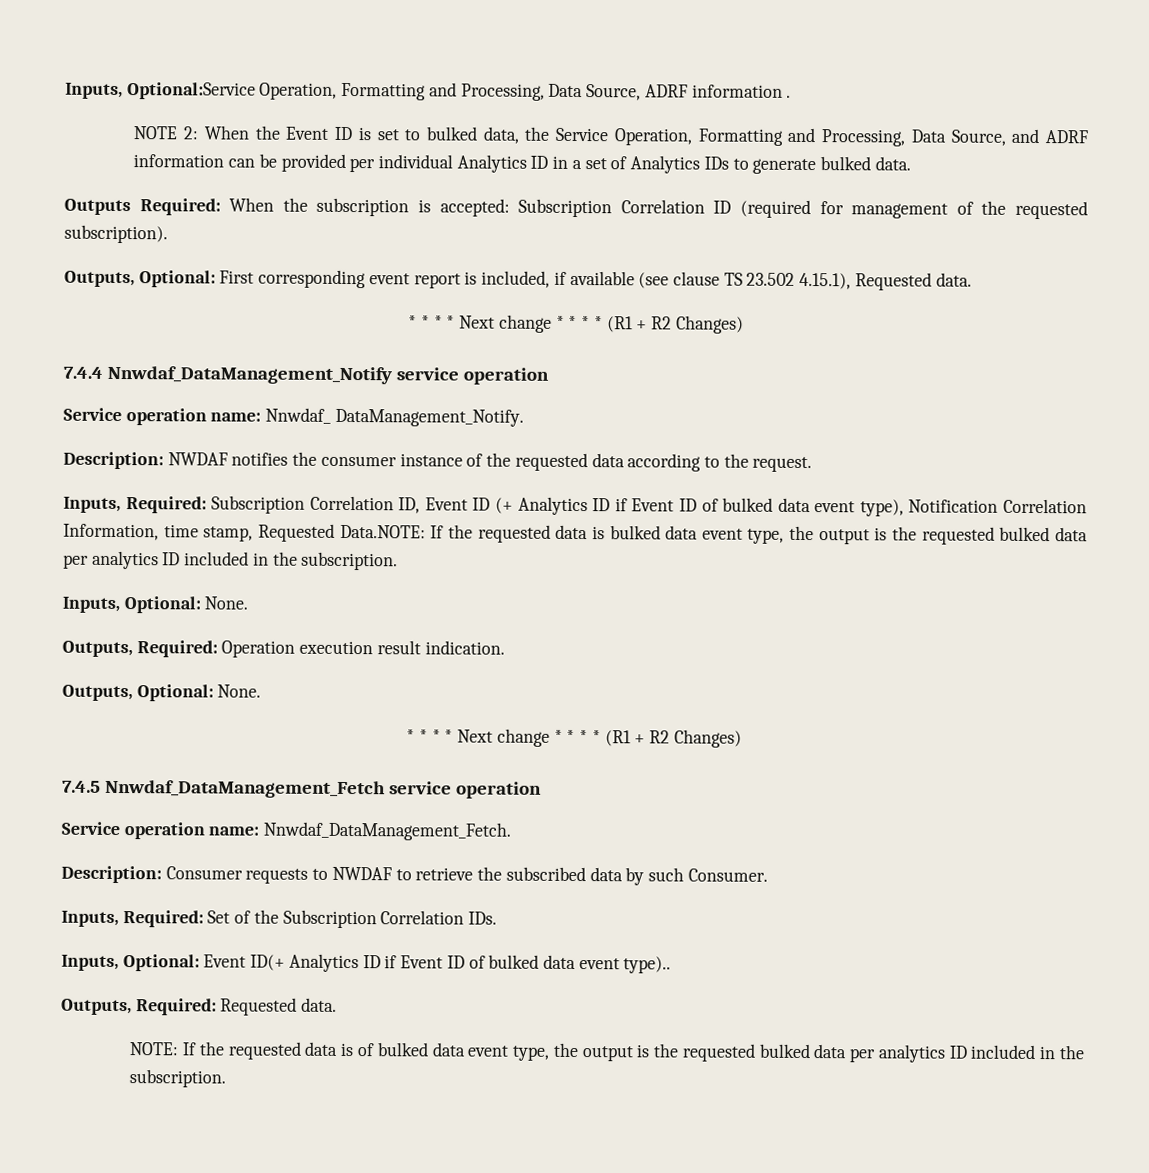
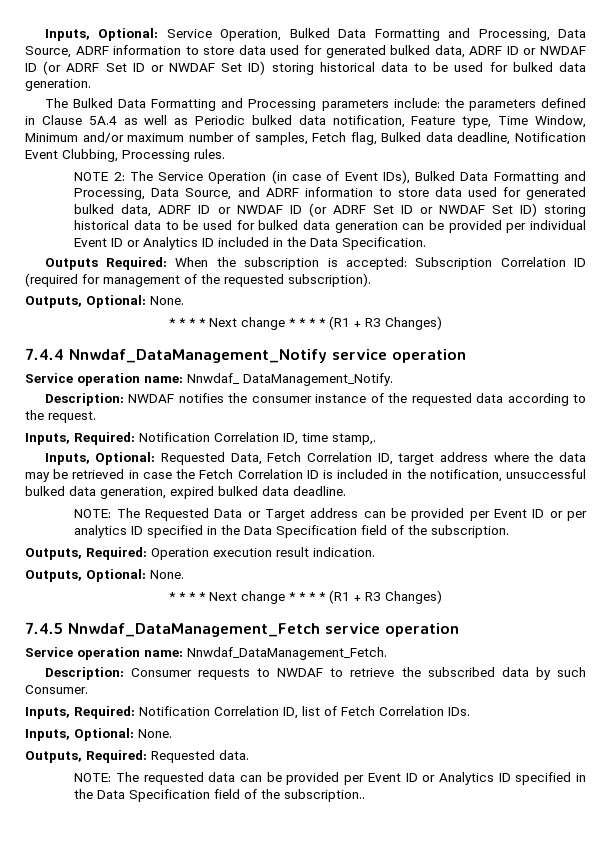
- Inputs, Optional:Service Operation, Formatting and Processing, Data Source, ADRF information .
- NOTE 2: When the Event ID is set to bulked data, the Service Operation, Formatting and Processing, Data Source, and ADRF information can be provided per individual Analytics ID in a set of Analytics IDs to generate bulked data.
+ Inputs, Optional: Service Operation, Bulked Data Formatting and Processing, Data Source, ADRF information to store data used for generated bulked data, ADRF ID or NWDAF ID (or ADRF Set ID or NWDAF Set ID) storing historical data to be used for bulked data generation.
+ The Bulked Data Formatting and Processing parameters include: the parameters defined in Clause 5A.4 as well as Periodic bulked data notification, Feature type, Time Window, Minimum and/or maximum number of samples, Fetch flag, Bulked data deadline, Notification Event Clubbing, Processing rules.
+ NOTE 2: The Service Operation (in case of Event IDs), Bulked Data Formatting and Processing, Data Source, and ADRF information to store data used for generated bulked data, ADRF ID or NWDAF ID (or ADRF Set ID or NWDAF Set ID) storing historical data to be used for bulked data generation can be provided per individual Event ID or Analytics ID included in the Data Specification.
  Outputs Required: When the subscription is accepted: Subscription Correlation ID (required for management of the requested subscription).
- Outputs, Optional: First corresponding event report is included, if available (see clause TS 23.502 4.15.1), Requested data.
- * * * * Next change * * * * (R1 + R2 Changes)
+ Outputs, Optional: None.
+ * * * * Next change * * * * (R1 + R3 Changes)
- Inputs, Required: Subscription Correlation ID, Event ID (+ Analytics ID if Event ID of bulked data event type), Notification Correlation Information, time stamp, Requested Data.NOTE: If the requested data is bulked data event type, the output is the requested bulked data per analytics ID included in the subscription.
- Inputs, Optional: None.
+ Inputs, Required: Notification Correlation ID, time stamp,.
+ Inputs, Optional: Requested Data, Fetch Correlation ID, target address where the data may be retrieved in case the Fetch Correlation ID is included in the notification, unsuccessful bulked data generation, expired bulked data deadline.
+ NOTE: The Requested Data or Target address can be provided per Event ID or per analytics ID specified in the Data Specification field of the subscription.
  Outputs, Required: Operation execution result indication.
  Outputs, Optional: None.
- * * * * Next change * * * * (R1 + R2 Changes)
+ * * * * Next change * * * * (R1 + R3 Changes)
- Inputs, Required: Set of the Subscription Correlation IDs.
- Inputs, Optional: Event ID(+ Analytics ID if Event ID of bulked data event type)..
+ Inputs, Required: Notification Correlation ID, list of Fetch Correlation IDs.
+ Inputs, Optional: None.
- NOTE: If the requested data is of bulked data event type, the output is the requested bulked data per analytics ID included in the subscription.
+ NOTE: The requested data can be provided per Event ID or Analytics ID specified in the Data Specification field of the subscription..

